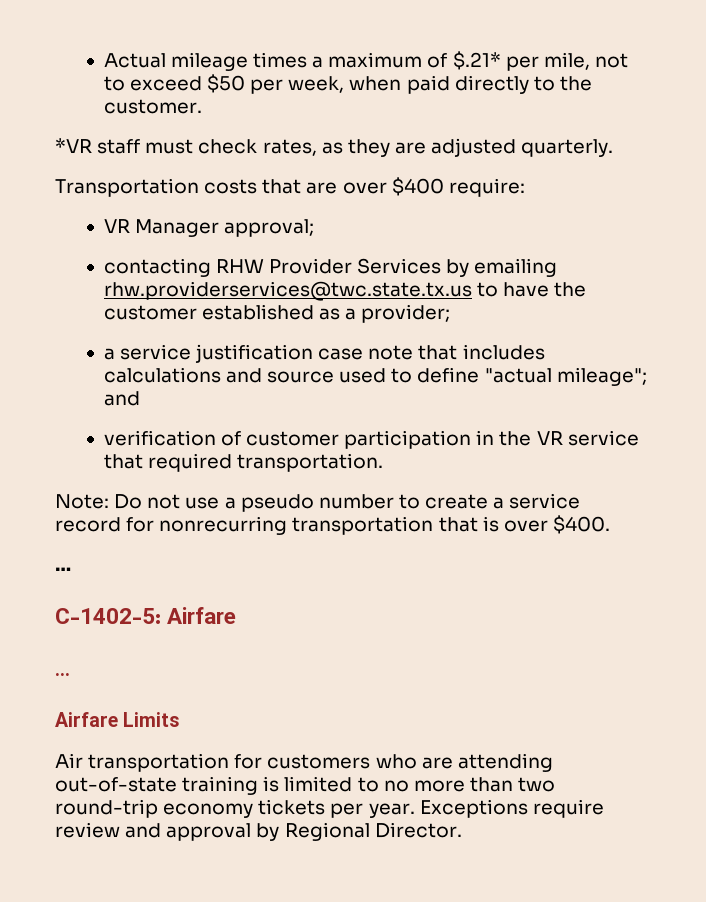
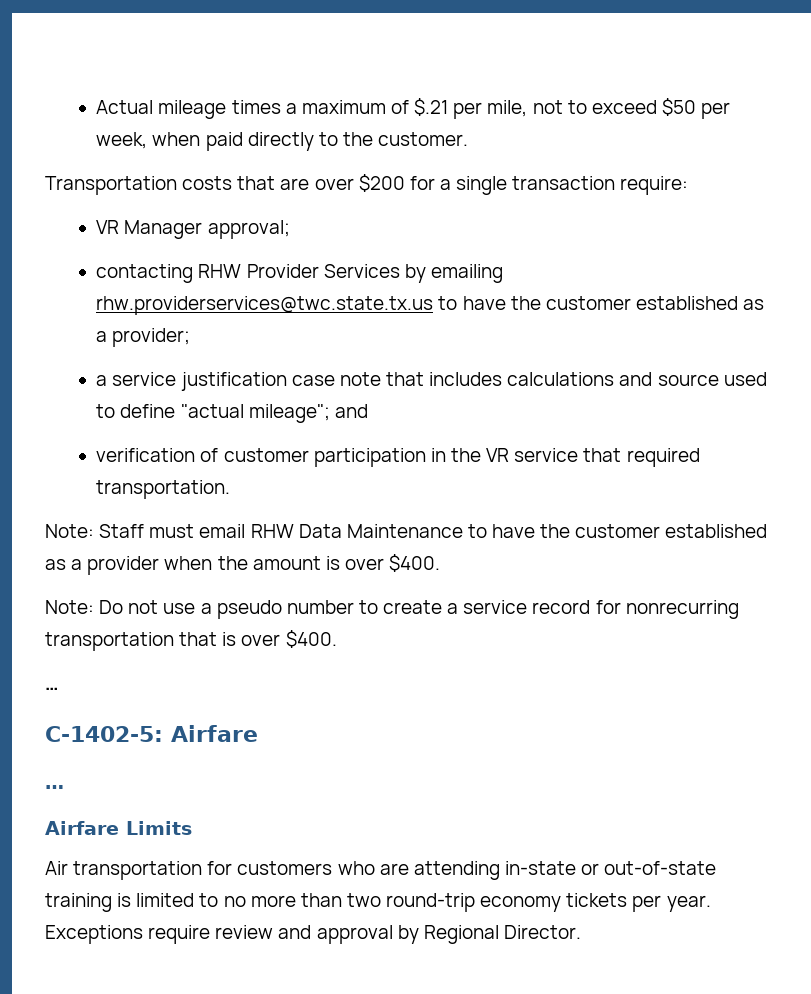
- Actual mileage times a maximum of $.21* per mile, not to exceed $50 per week, when paid directly to the customer.
+ Actual mileage times a maximum of $.21 per mile, not to exceed $50 per week, when paid directly to the customer.
- *VR staff must check rates, as they are adjusted quarterly.
- Transportation costs that are over $400 require:
+ Transportation costs that are over $200 for a single transaction require:
+ Note: Staff must email RHW Data Maintenance to have the customer established as a provider when the amount is over $400.
- Air transportation for customers who are attending out-of-state training is limited to no more than two round-trip economy tickets per year.
+ Air transportation for customers who are attending in-state or out-of-state training is limited to no more than two round-trip economy tickets per year.

